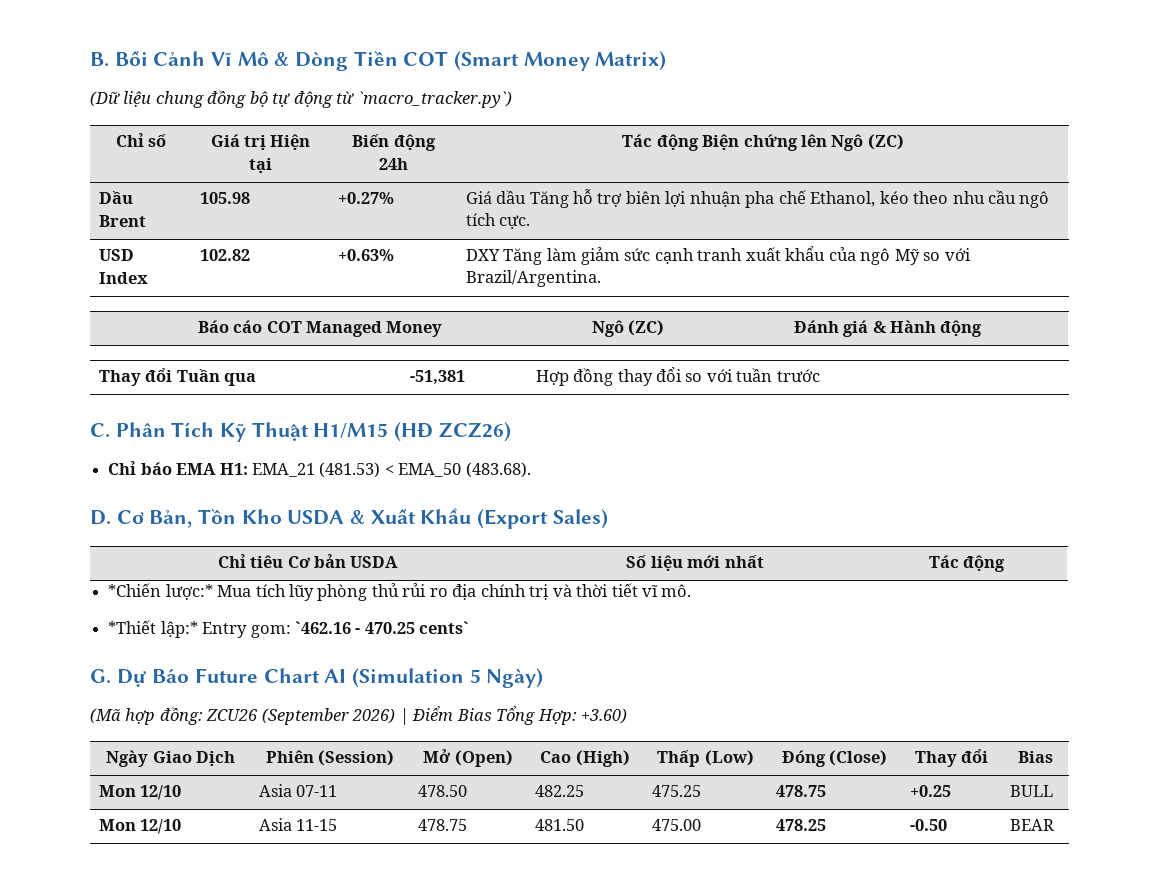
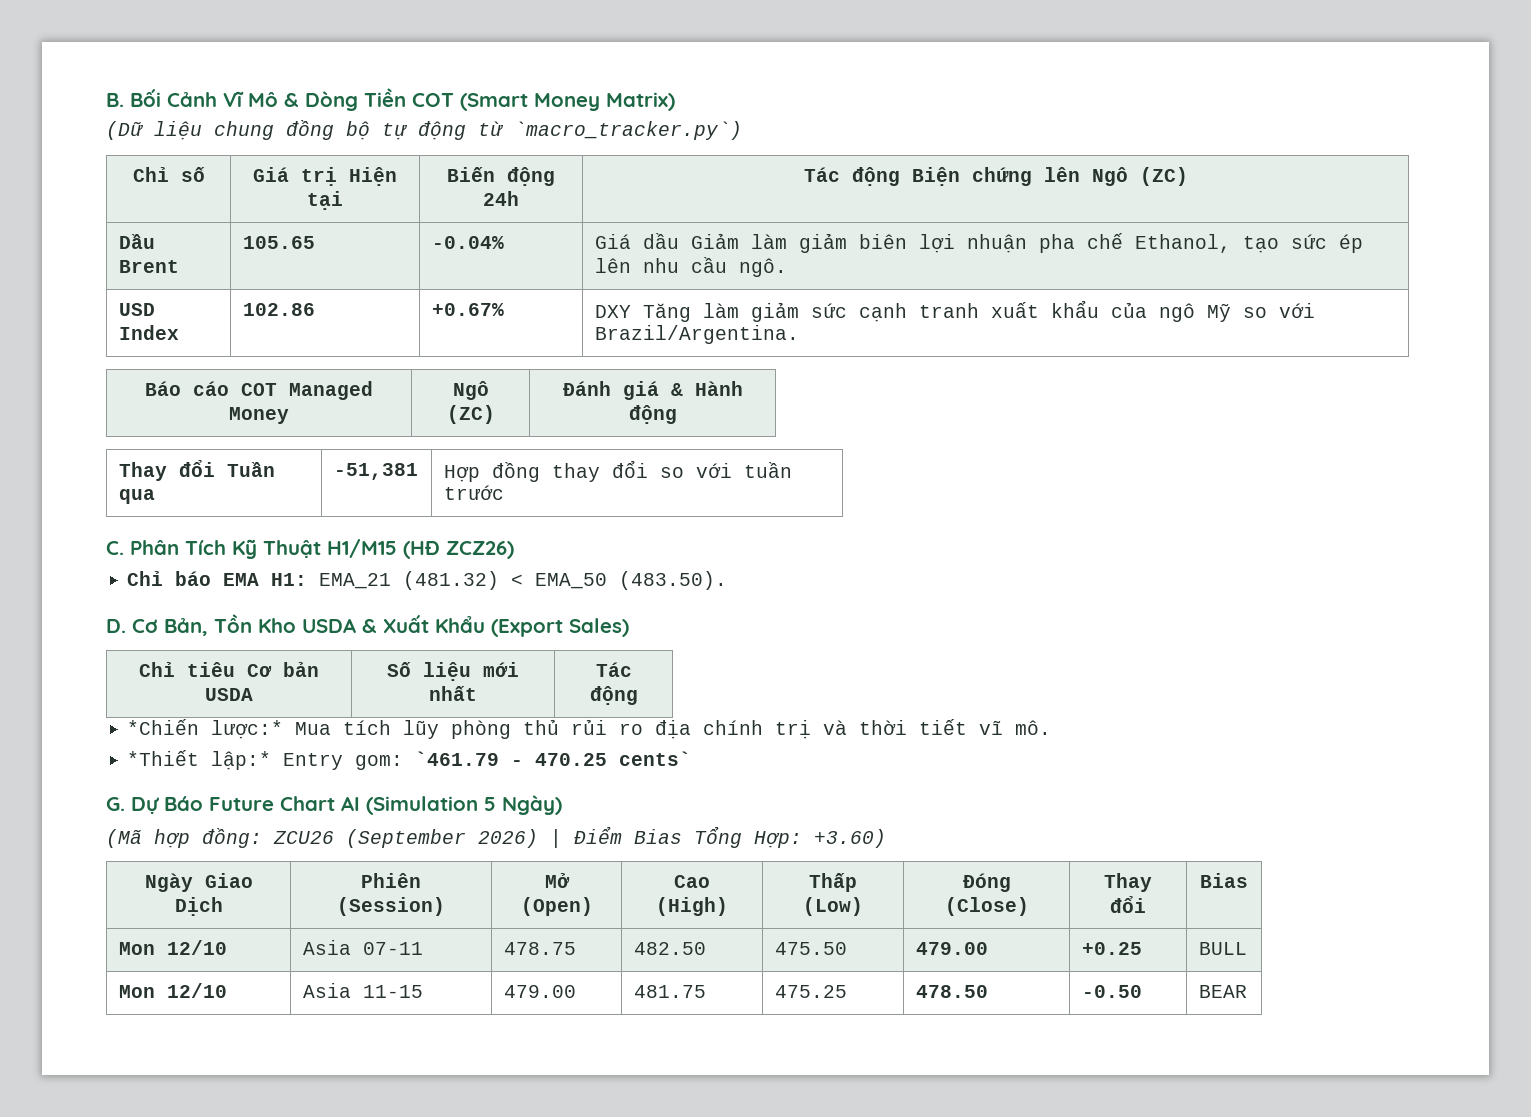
- Dầu Brent | 105.98 | +0.27% | Giá dầu Tăng hỗ trợ biên lợi nhuận pha chế Ethanol, kéo theo nhu cầu ngô tích cực.
+ Dầu Brent | 105.65 | -0.04% | Giá dầu Giảm làm giảm biên lợi nhuận pha chế Ethanol, tạo sức ép lên nhu cầu ngô.
- USD Index | 102.82 | +0.63% | DXY Tăng làm giảm sức cạnh tranh xuất khẩu của ngô Mỹ so với Brazil/Argentina.
+ USD Index | 102.86 | +0.67% | DXY Tăng làm giảm sức cạnh tranh xuất khẩu của ngô Mỹ so với Brazil/Argentina.
- Chỉ báo EMA H1: EMA_21 (481.53) < EMA_50 (483.68).
+ Chỉ báo EMA H1: EMA_21 (481.32) < EMA_50 (483.50).
- *Thiết lập:* Entry gom: `462.16 - 470.25 cents`
+ *Thiết lập:* Entry gom: `461.79 - 470.25 cents`
- Mon 12/10 | Asia 07-11 | 478.50 | 482.25 | 475.25 | 478.75 | +0.25 | BULL
+ Mon 12/10 | Asia 07-11 | 478.75 | 482.50 | 475.50 | 479.00 | +0.25 | BULL
- Mon 12/10 | Asia 11-15 | 478.75 | 481.50 | 475.00 | 478.25 | -0.50 | BEAR
+ Mon 12/10 | Asia 11-15 | 479.00 | 481.75 | 475.25 | 478.50 | -0.50 | BEAR

